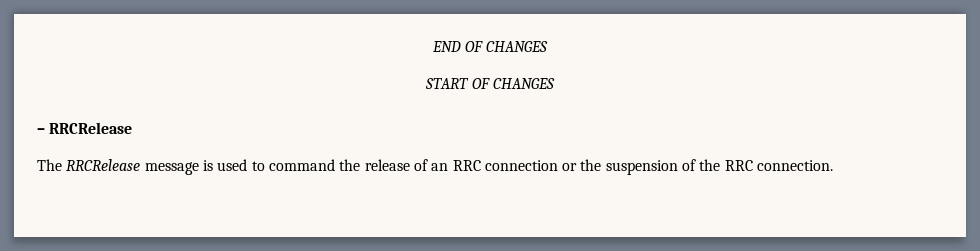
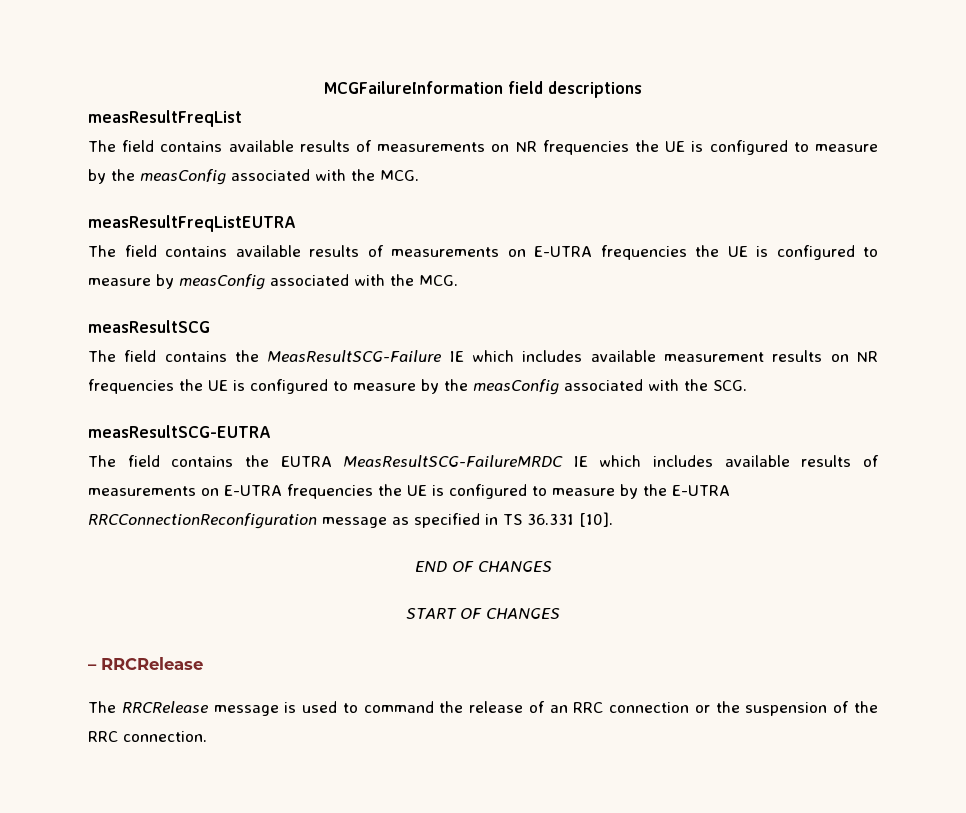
+ MCGFailureInformation field descriptions
+ measResultFreqList
+ The field contains available results of measurements on NR frequencies the UE is configured to measure by the measConfig associated with the MCG.
+ measResultFreqListEUTRA
+ The field contains available results of measurements on E-UTRA frequencies the UE is configured to measure by measConfig associated with the MCG.
+ measResultSCG
+ The field contains the MeasResultSCG-Failure IE which includes available measurement results on NR frequencies the UE is configured to measure by the measConfig associated with the SCG.
+ measResultSCG-EUTRA
+ The field contains the EUTRA MeasResultSCG-FailureMRDC IE which includes available results of measurements on E-UTRA frequencies the UE is configured to measure by the E-UTRA RRCConnectionReconfiguration message as specified in TS 36.331 [10].

